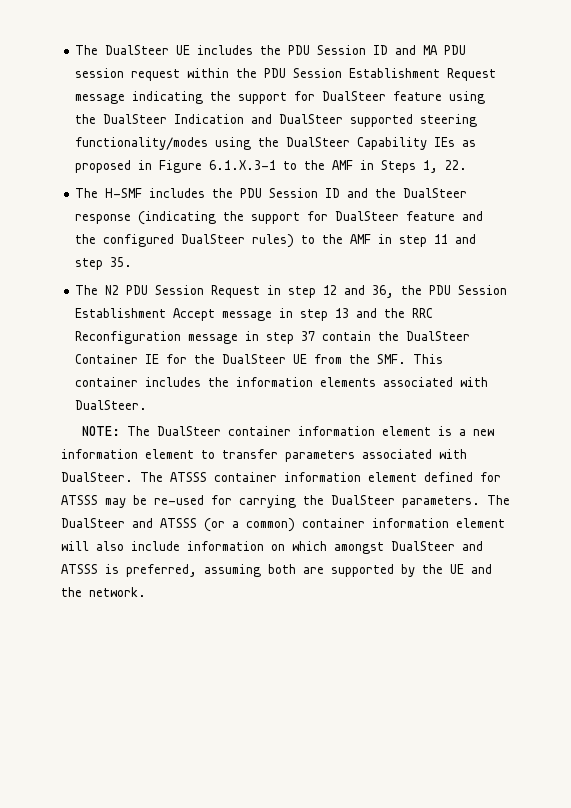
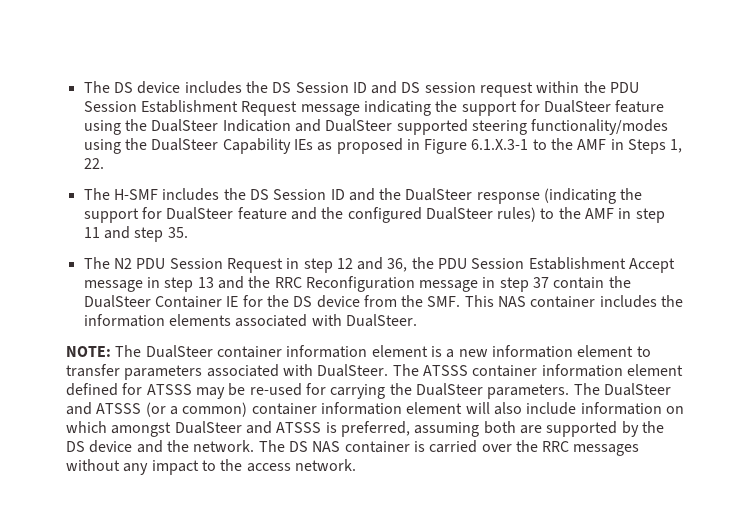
- The DualSteer UE includes the PDU Session ID and MA PDU session request within the PDU Session Establishment Request message indicating the support for DualSteer feature using the DualSteer Indication and DualSteer supported steering functionality/modes using the DualSteer Capability IEs as proposed in Figure 6.1.X.3-1 to the AMF in Steps 1, 22.
+ The DS device includes the DS Session ID and DS session request within the PDU Session Establishment Request message indicating the support for DualSteer feature using the DualSteer Indication and DualSteer supported steering functionality/modes using the DualSteer Capability IEs as proposed in Figure 6.1.X.3-1 to the AMF in Steps 1, 22.
- The H-SMF includes the PDU Session ID and the DualSteer response (indicating the support for DualSteer feature and the configured DualSteer rules) to the AMF in step 11 and step 35.
+ The H-SMF includes the DS Session ID and the DualSteer response (indicating the support for DualSteer feature and the configured DualSteer rules) to the AMF in step 11 and step 35.
- The N2 PDU Session Request in step 12 and 36, the PDU Session Establishment Accept message in step 13 and the RRC Reconfiguration message in step 37 contain the DualSteer Container IE for the DualSteer UE from the SMF. This container includes the information elements associated with DualSteer.
+ The N2 PDU Session Request in step 12 and 36, the PDU Session Establishment Accept message in step 13 and the RRC Reconfiguration message in step 37 contain the DualSteer Container IE for the DS device from the SMF. This NAS container includes the information elements associated with DualSteer.
- The DualSteer and ATSSS (or a common) container information element will also include information on which amongst DualSteer and ATSSS is preferred, assuming both are supported by the UE and the network.
+ The DualSteer and ATSSS (or a common) container information element will also include information on which amongst DualSteer and ATSSS is preferred, assuming both are supported by the DS device and the network.
+ The DS NAS container is carried over the RRC messages without any impact to the access network.

